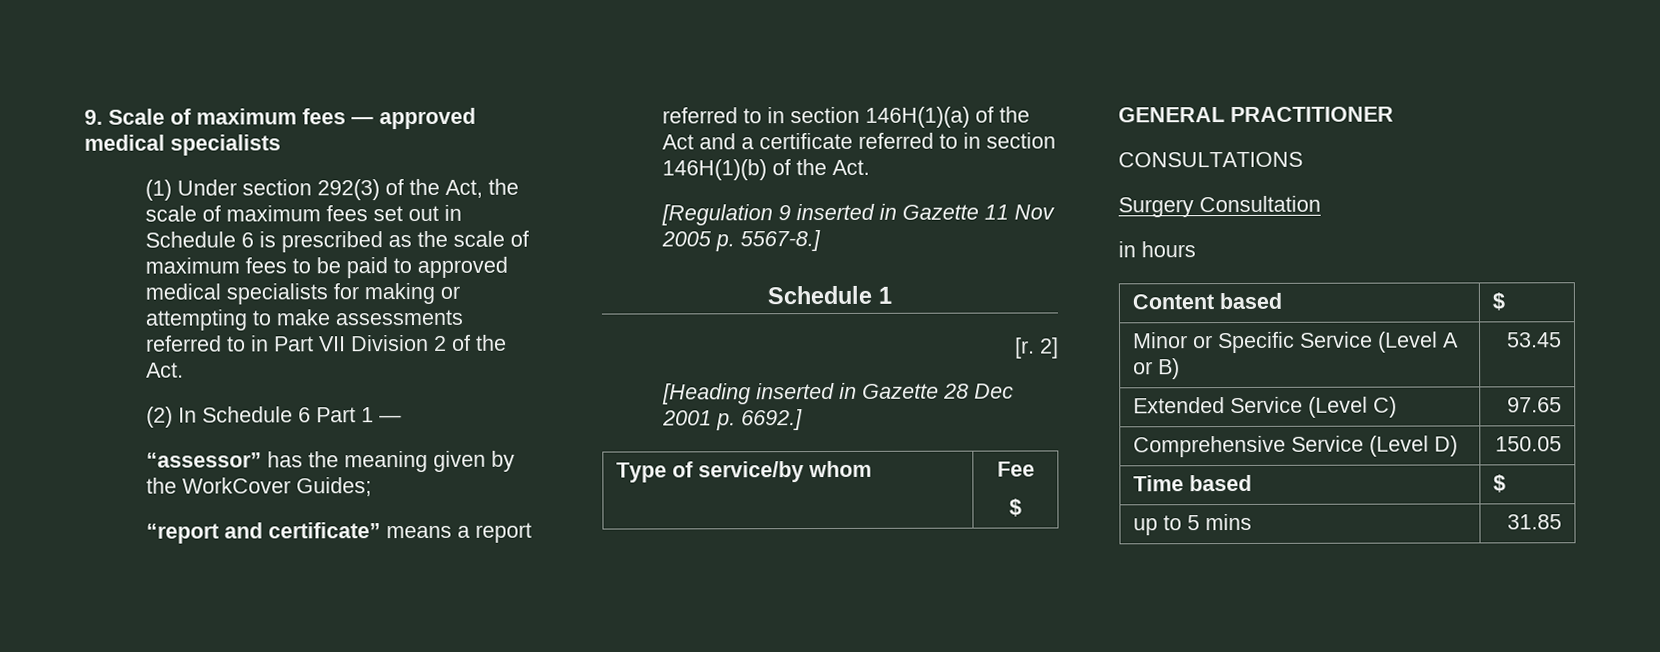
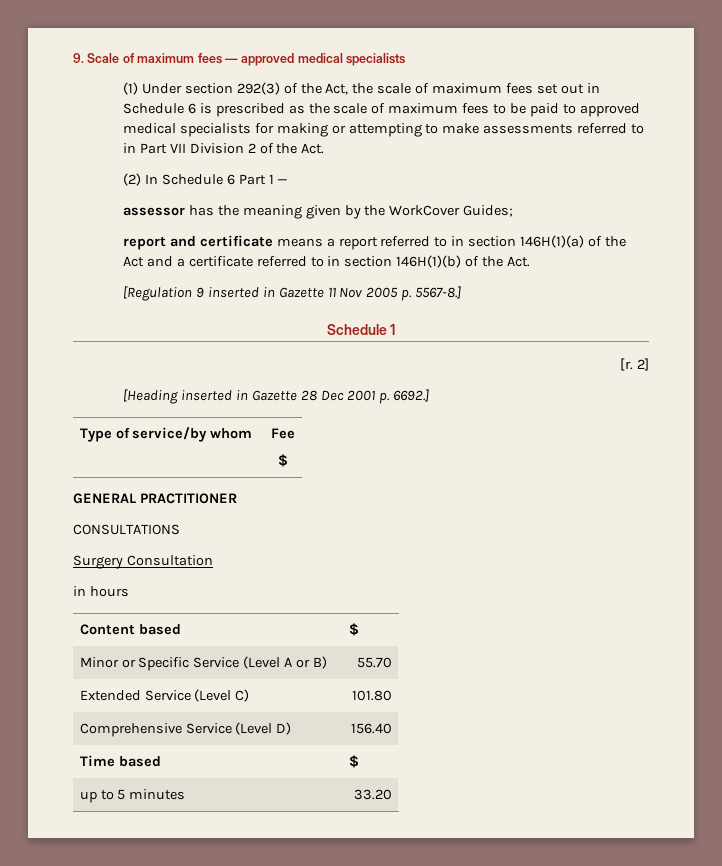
- “assessor” has the meaning given by the WorkCover Guides;
+ assessor has the meaning given by the WorkCover Guides;
- “report and certificate” means a report referred to in section 146H(1)(a) of the Act and a certificate referred to in section 146H(1)(b) of the Act.
+ report and certificate means a report referred to in section 146H(1)(a) of the Act and a certificate referred to in section 146H(1)(b) of the Act.
- Minor or Specific Service (Level A or B) | 53.45
+ Minor or Specific Service (Level A or B) | 55.70
- Extended Service (Level C) | 97.65
+ Extended Service (Level C) | 101.80
- Comprehensive Service (Level D) | 150.05
+ Comprehensive Service (Level D) | 156.40
- up to 5 mins | 31.85
+ up to 5 minutes | 33.20

